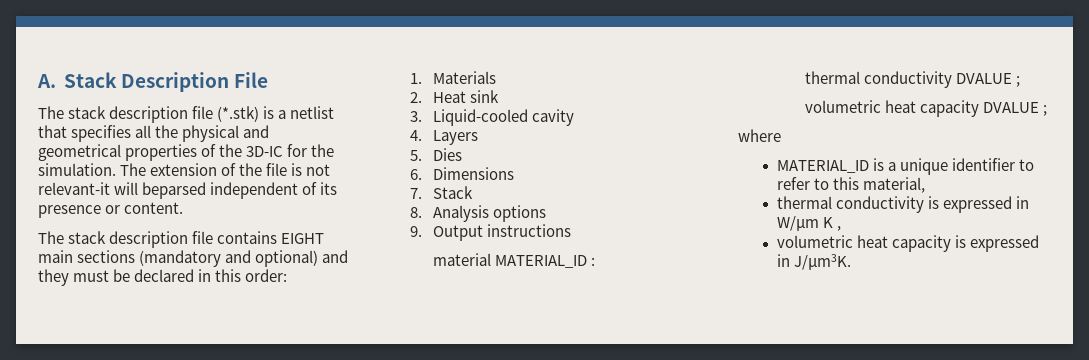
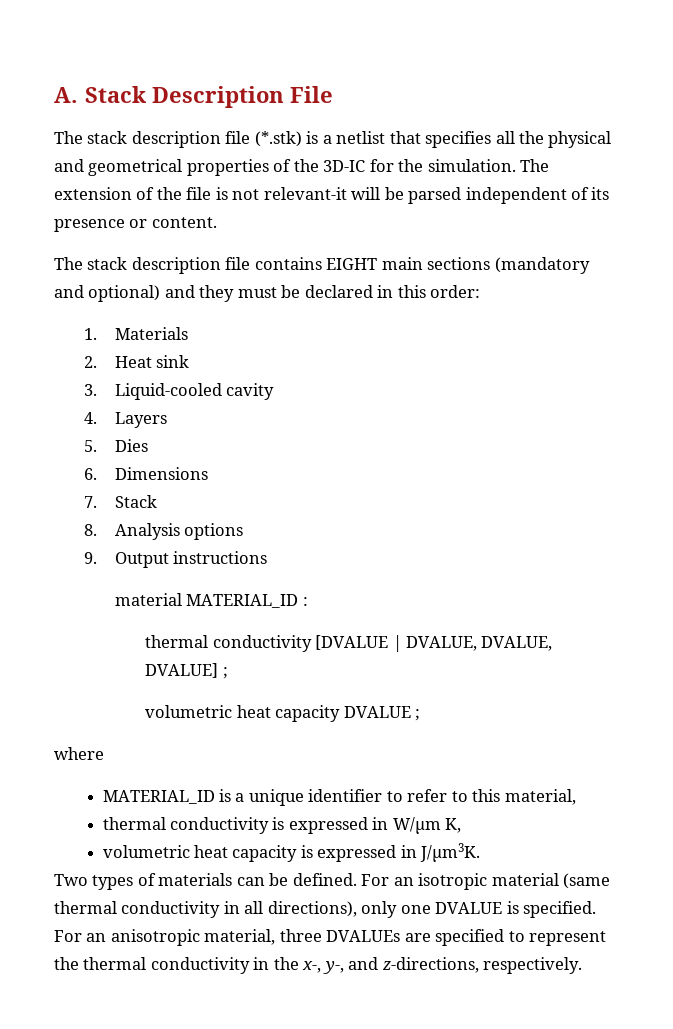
- The extension of the file is not relevant-it will beparsed independent of its presence or content.
+ The extension of the file is not relevant-it will be parsed independent of its presence or content.
- thermal conductivity DVALUE ;
+ thermal conductivity [DVALUE | DVALUE, DVALUE, DVALUE] ;
- thermal conductivity is expressed in W/μm K ,
+ thermal conductivity is expressed in W/μm K,
+ Two types of materials can be defined. For an isotropic material (same thermal conductivity in all directions), only one DVALUE is specified. For an anisotropic material, three DVALUEs are specified to represent the thermal conductivity in the x-, y-, and z-directions, respectively.

